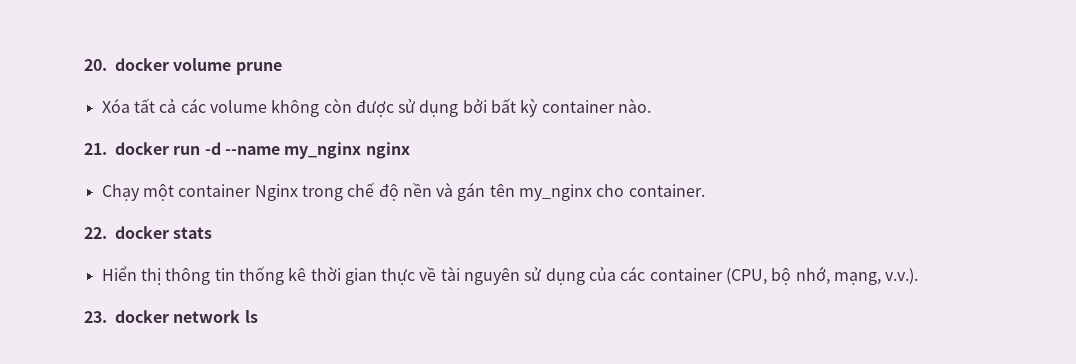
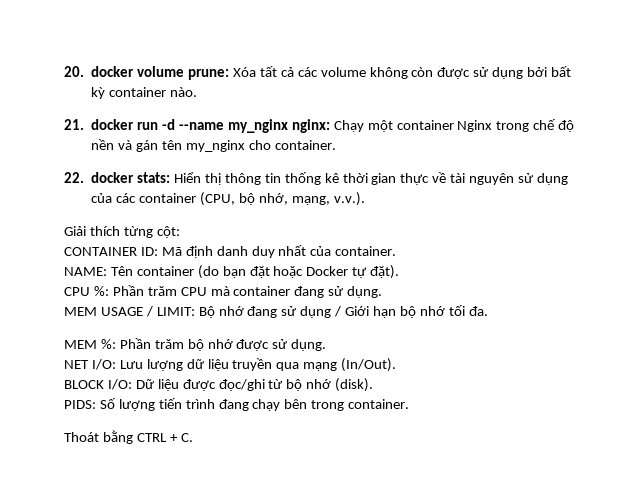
- 20. docker volume prune
- Xóa tất cả các volume không còn được sử dụng bởi bất kỳ container nào.
+ 20. docker volume prune: Xóa tất cả các volume không còn được sử dụng bởi bất kỳ container nào.
- 21. docker run -d --name my_nginx nginx
- Chạy một container Nginx trong chế độ nền và gán tên my_nginx cho container.
+ 21. docker run -d --name my_nginx nginx: Chạy một container Nginx trong chế độ nền và gán tên my_nginx cho container.
- 22. docker stats
- Hiển thị thông tin thống kê thời gian thực về tài nguyên sử dụng của các container (CPU, bộ nhớ, mạng, v.v.).
+ 22. docker stats: Hiển thị thông tin thống kê thời gian thực về tài nguyên sử dụng của các container (CPU, bộ nhớ, mạng, v.v.).
- 23. docker network ls
+ Giải thích từng cột:
+ CONTAINER ID: Mã định danh duy nhất của container.
+ NAME: Tên container (do bạn đặt hoặc Docker tự đặt).
+ CPU %: Phần trăm CPU mà container đang sử dụng.
+ MEM USAGE / LIMIT: Bộ nhớ đang sử dụng / Giới hạn bộ nhớ tối đa.
+ MEM %: Phần trăm bộ nhớ được sử dụng.
+ NET I/O: Lưu lượng dữ liệu truyền qua mạng (In/Out).
+ BLOCK I/O: Dữ liệu được đọc/ghi từ bộ nhớ (disk).
+ PIDS: Số lượng tiến trình đang chạy bên trong container.
+ Thoát bằng CTRL + C.

